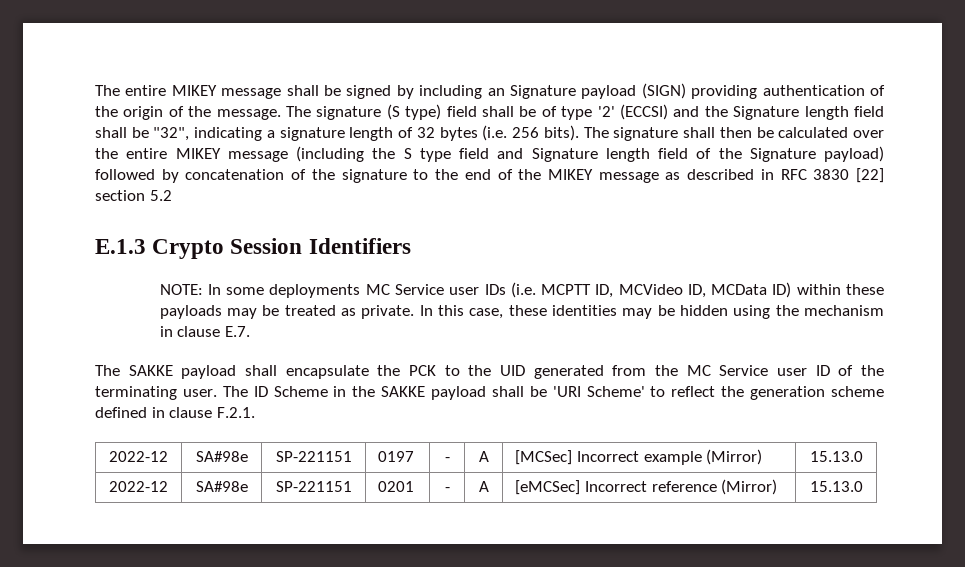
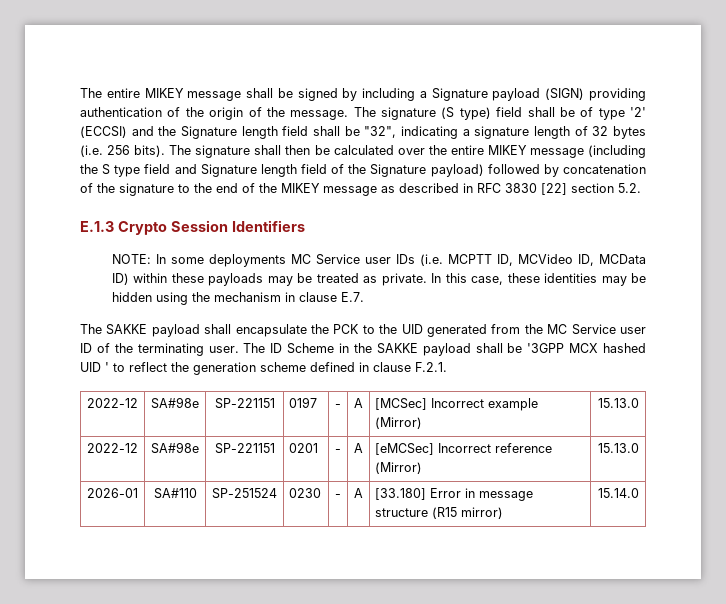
- The entire MIKEY message shall be signed by including an Signature payload (SIGN) providing authentication of the origin of the message.
+ The entire MIKEY message shall be signed by including a Signature payload (SIGN) providing authentication of the origin of the message.
- The signature shall then be calculated over the entire MIKEY message (including the S type field and Signature length field of the Signature payload) followed by concatenation of the signature to the end of the MIKEY message as described in RFC 3830 [22] section 5.2
+ The signature shall then be calculated over the entire MIKEY message (including the S type field and Signature length field of the Signature payload) followed by concatenation of the signature to the end of the MIKEY message as described in RFC 3830 [22] section 5.2.
- The ID Scheme in the SAKKE payload shall be 'URI Scheme' to reflect the generation scheme defined in clause F.2.1.
+ The ID Scheme in the SAKKE payload shall be '3GPP MCX hashed UID ' to reflect the generation scheme defined in clause F.2.1.
+ 2026-01 | SA#110 | SP-251524 | 0230 | - | A | [33.180] Error in message structure (R15 mirror) | 15.14.0

